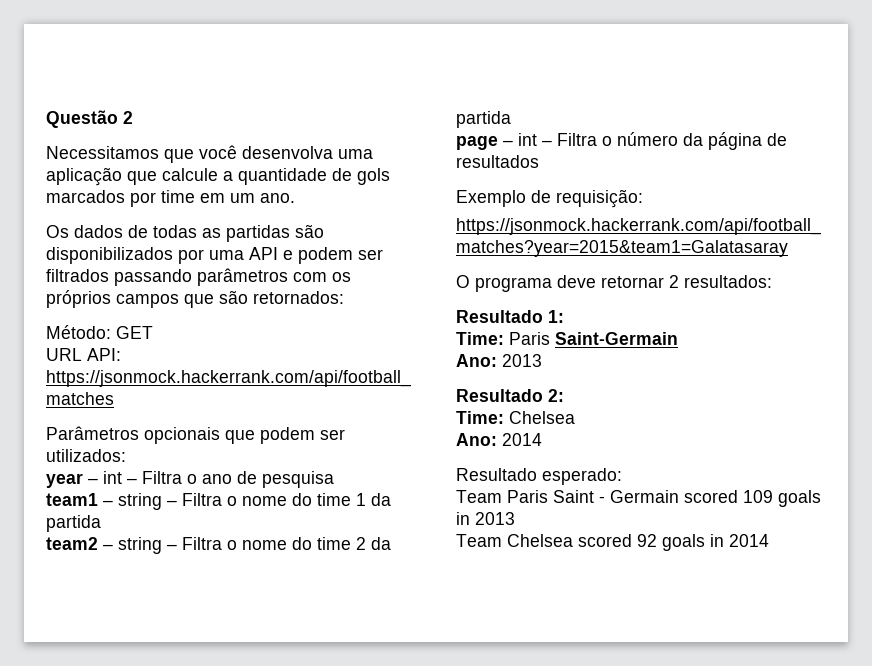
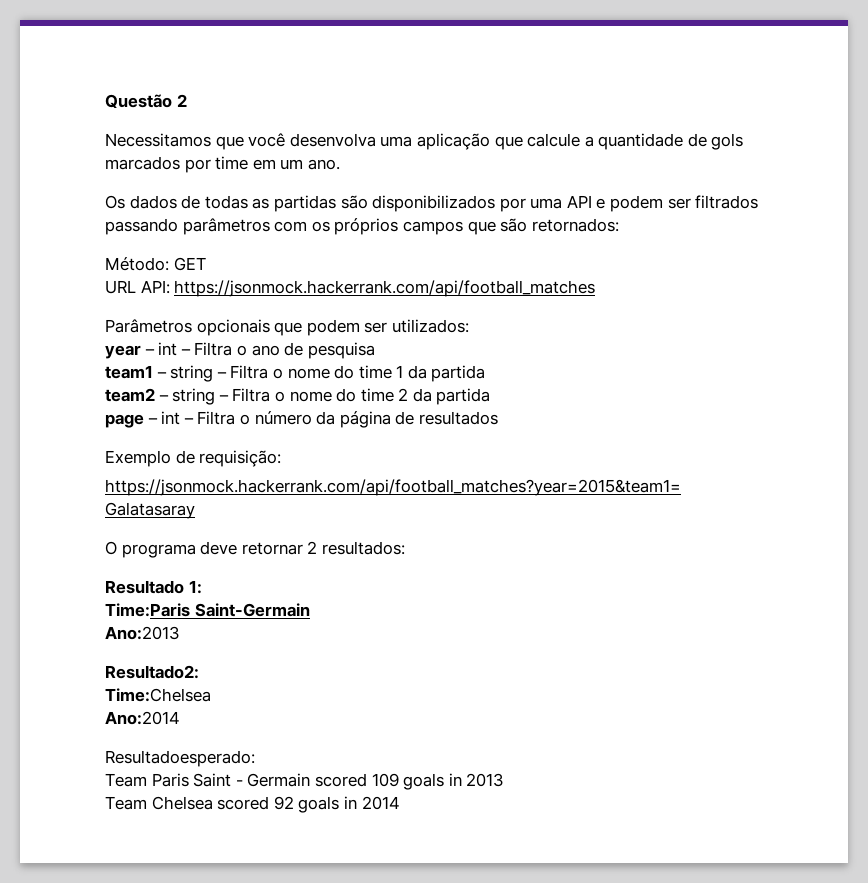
- Time: Paris Saint-Germain
+ Time:Paris Saint-Germain
- Ano: 2013
- Resultado 2:
- Time: Chelsea
- Ano: 2014
- Resultado esperado:
+ Ano:2013
+ Resultado2:
+ Time:Chelsea
+ Ano:2014
+ Resultadoesperado:

